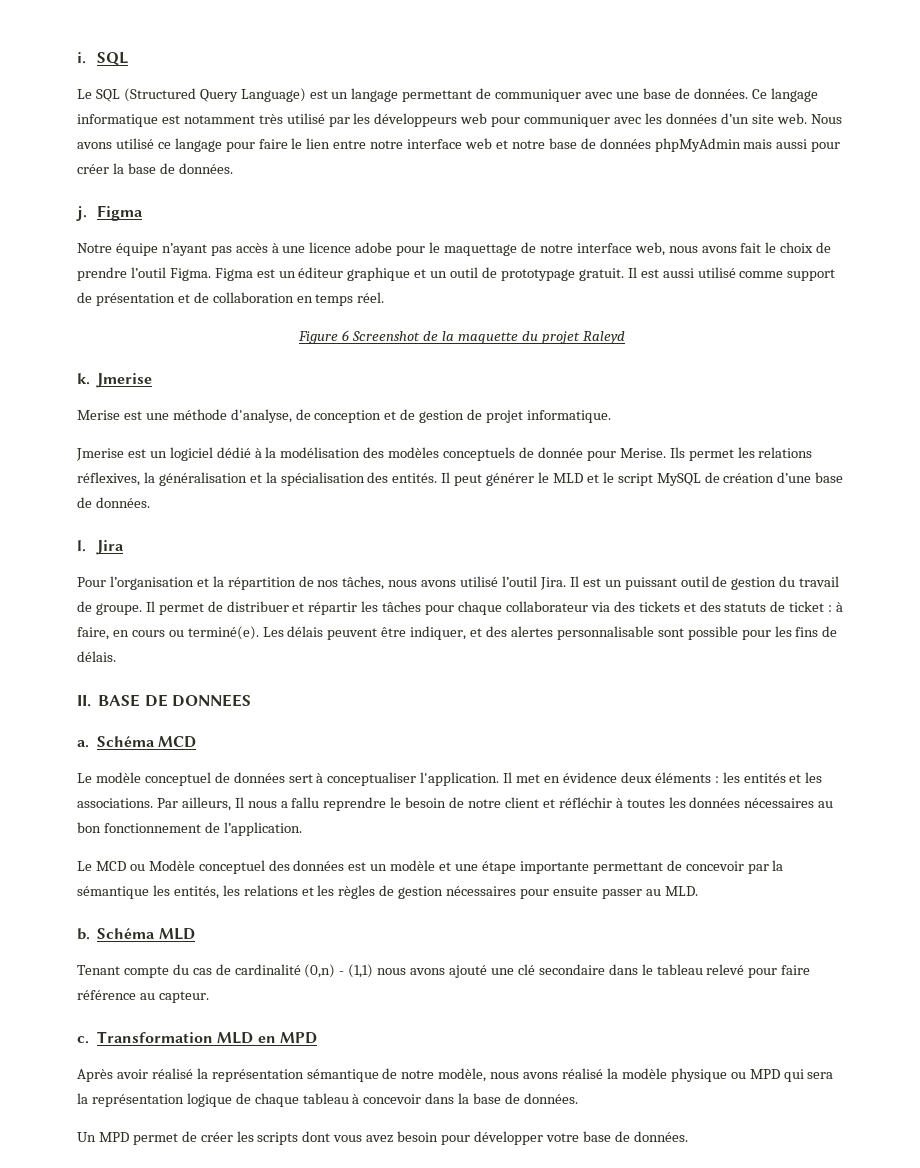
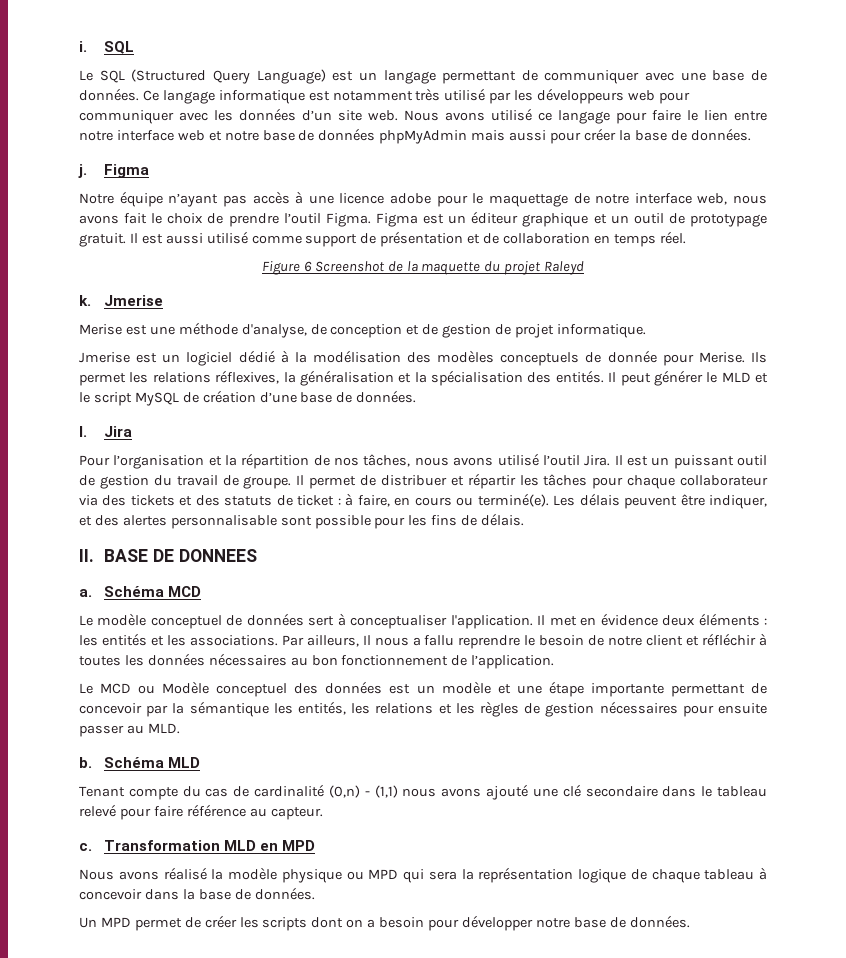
- Après avoir réalisé la représentation sémantique de notre modèle, nous avons réalisé la modèle physique ou MPD qui sera la représentation logique de chaque tableau à concevoir dans la base de données.
+ Nous avons réalisé la modèle physique ou MPD qui sera la représentation logique de chaque tableau à concevoir dans la base de données.
- Un MPD permet de créer les scripts dont vous avez besoin pour développer votre base de données.
+ Un MPD permet de créer les scripts dont on a besoin pour développer notre base de données.

